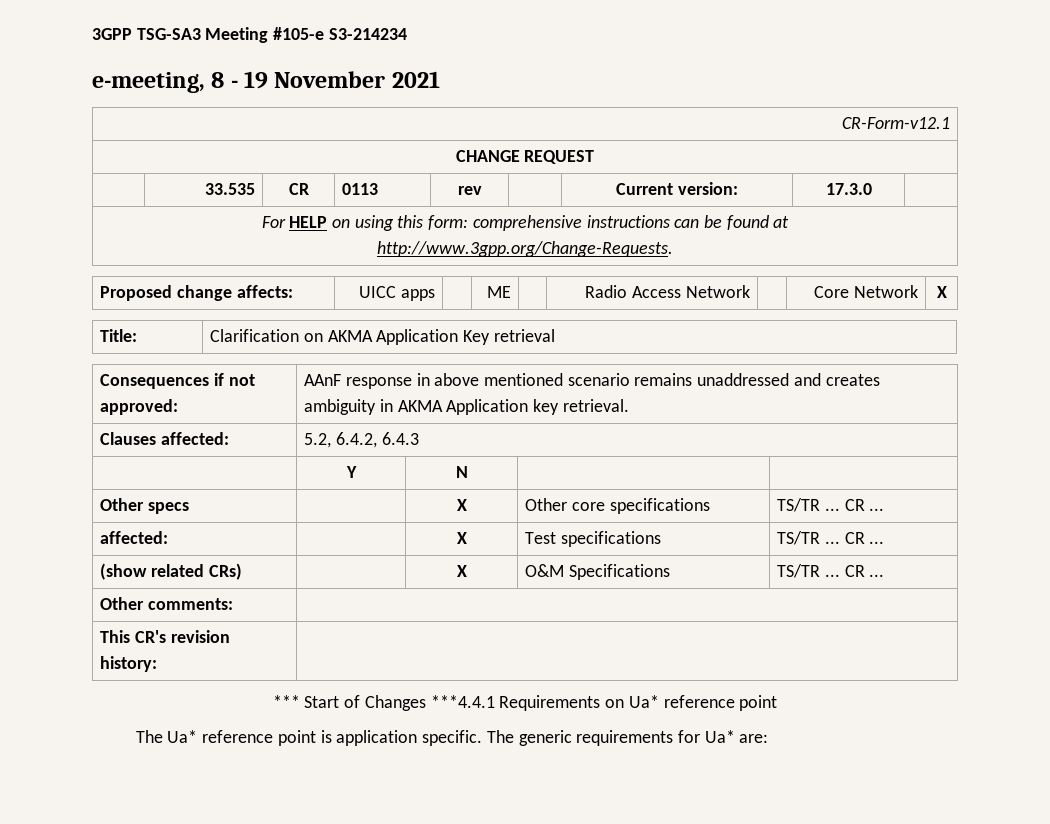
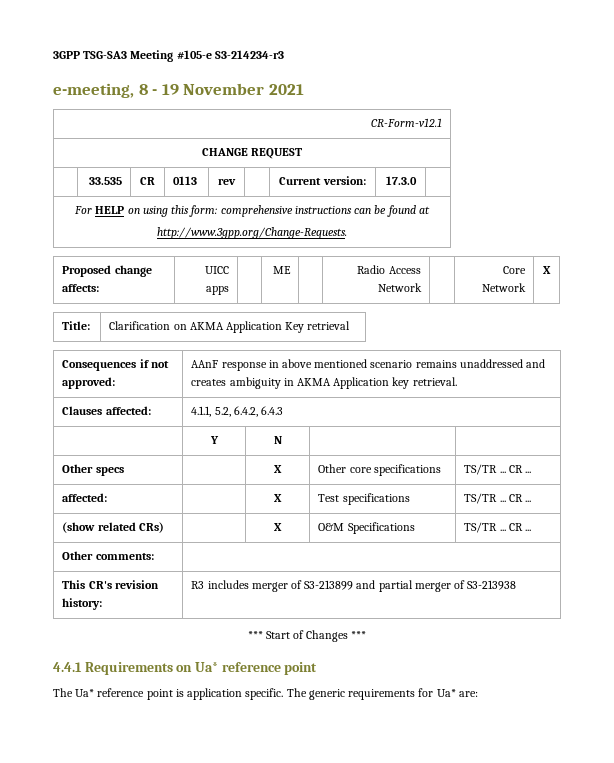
- 3GPP TSG-SA3 Meeting #105-e S3-214234
+ 3GPP TSG-SA3 Meeting #105-e S3-214234-r3
- Clauses affected: | 5.2, 6.4.2, 6.4.3
+ Clauses affected: | 4.1.1, 5.2, 6.4.2, 6.4.3
- This CR's revision history: |
+ This CR's revision history: | R3 includes merger of S3-213899 and partial merger of S3-213938
- *** Start of Changes ***4.4.1 Requirements on Ua* reference point
+ *** Start of Changes ***
+ 4.4.1 Requirements on Ua* reference point

